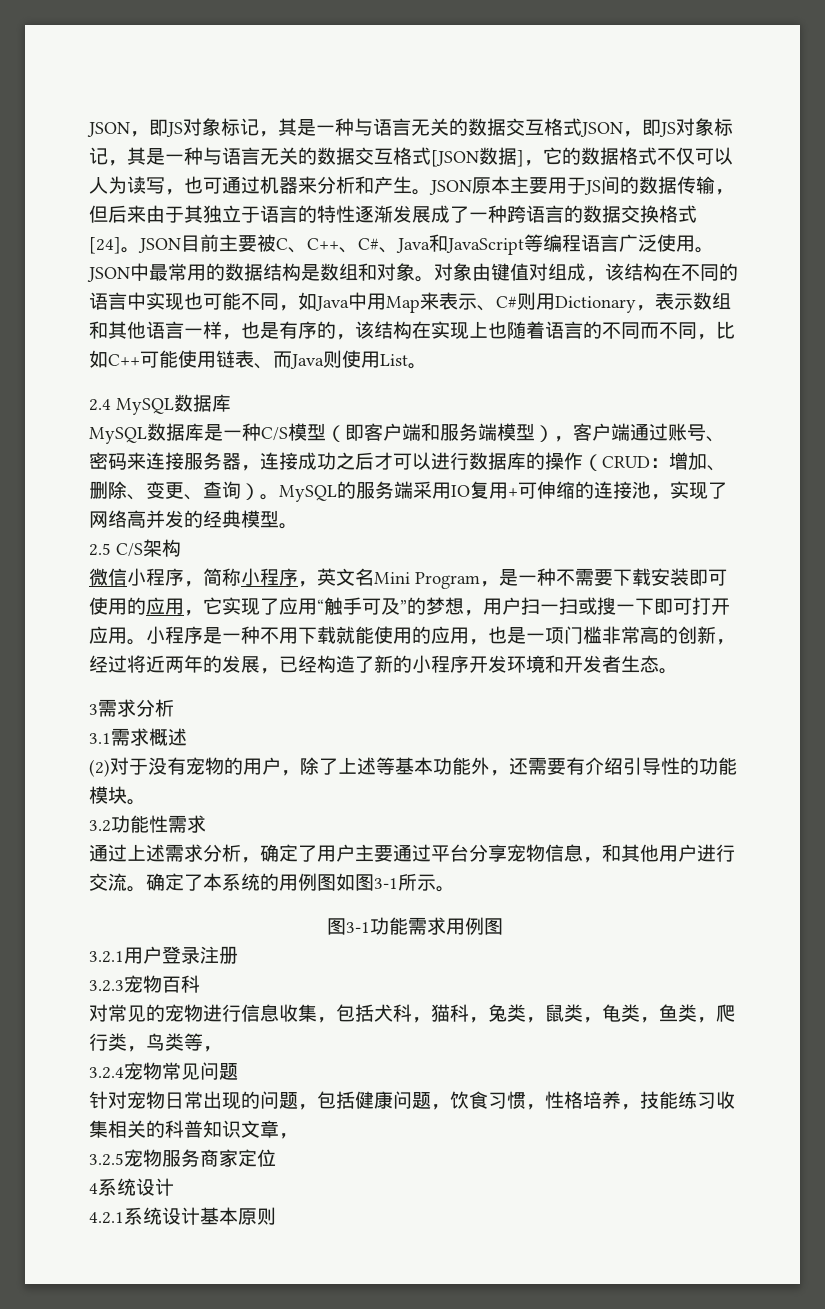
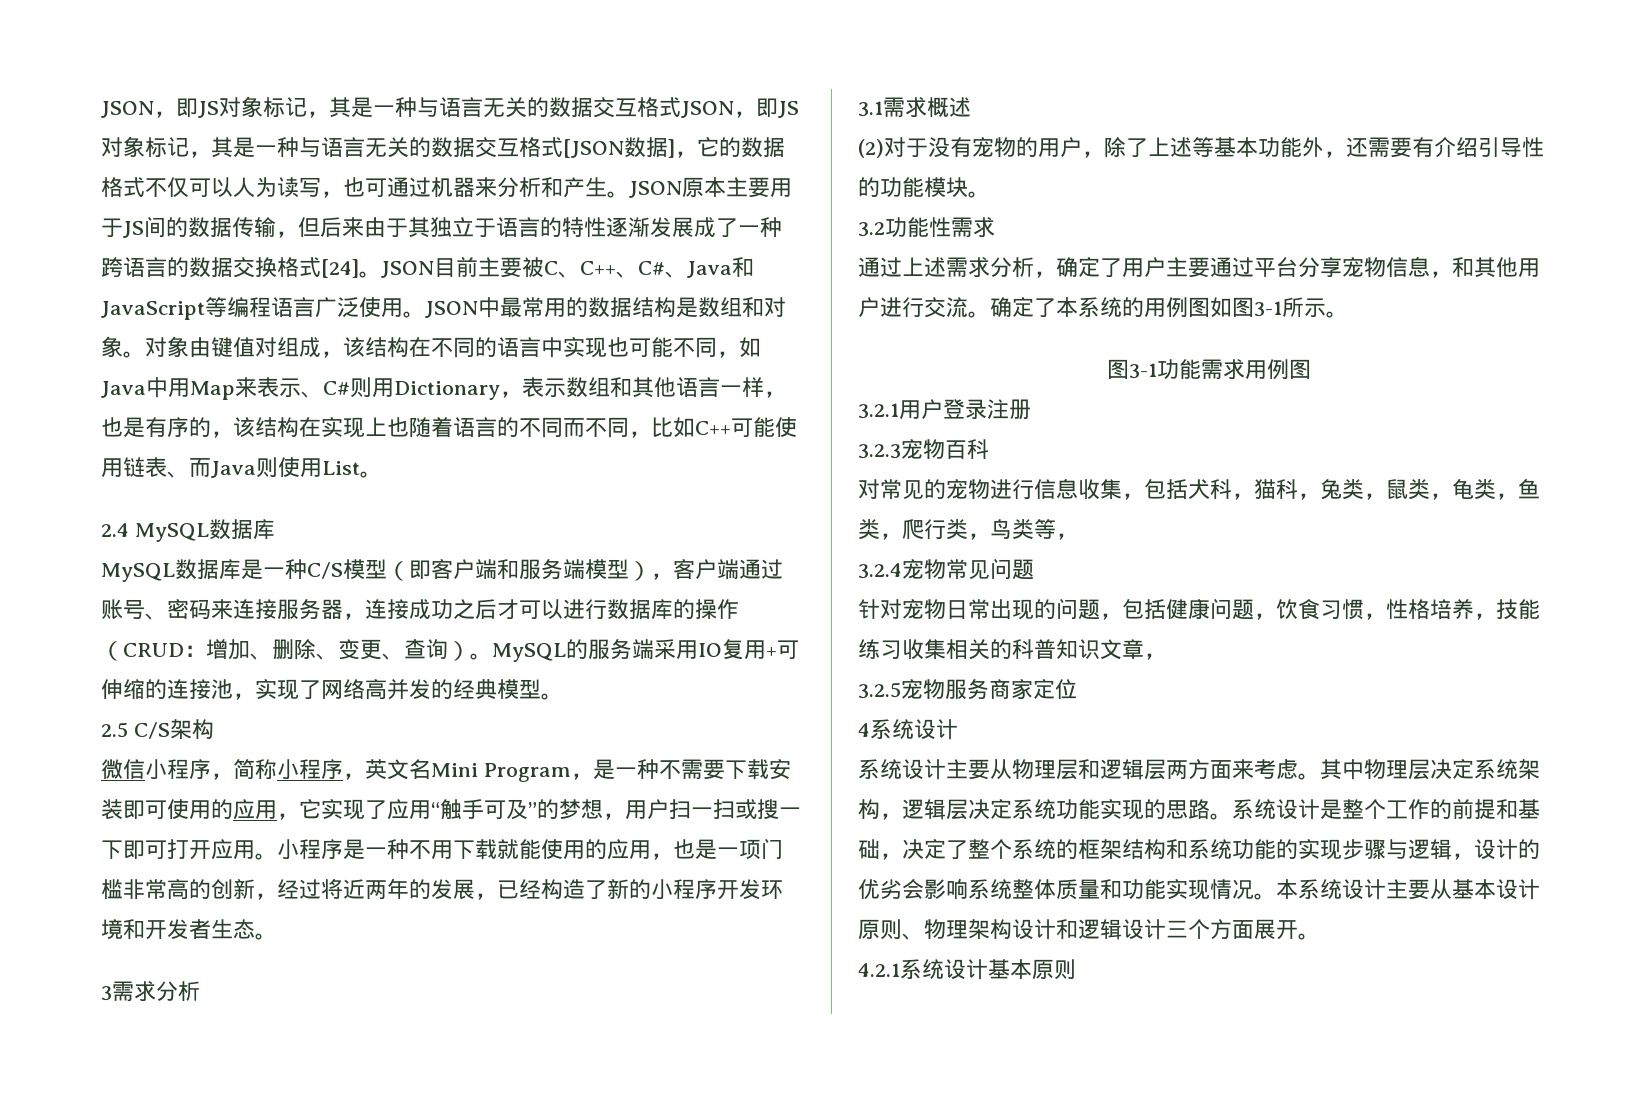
+ 系统设计主要从物理层和逻辑层两方面来考虑。其中物理层决定系统架构，逻辑层决定系统功能实现的思路。系统设计是整个工作的前提和基础，决定了整个系统的框架结构和系统功能的实现步骤与逻辑，设计的优劣会影响系统整体质量和功能实现情况。本系统设计主要从基本设计原则、物理架构设计和逻辑设计三个方面展开。

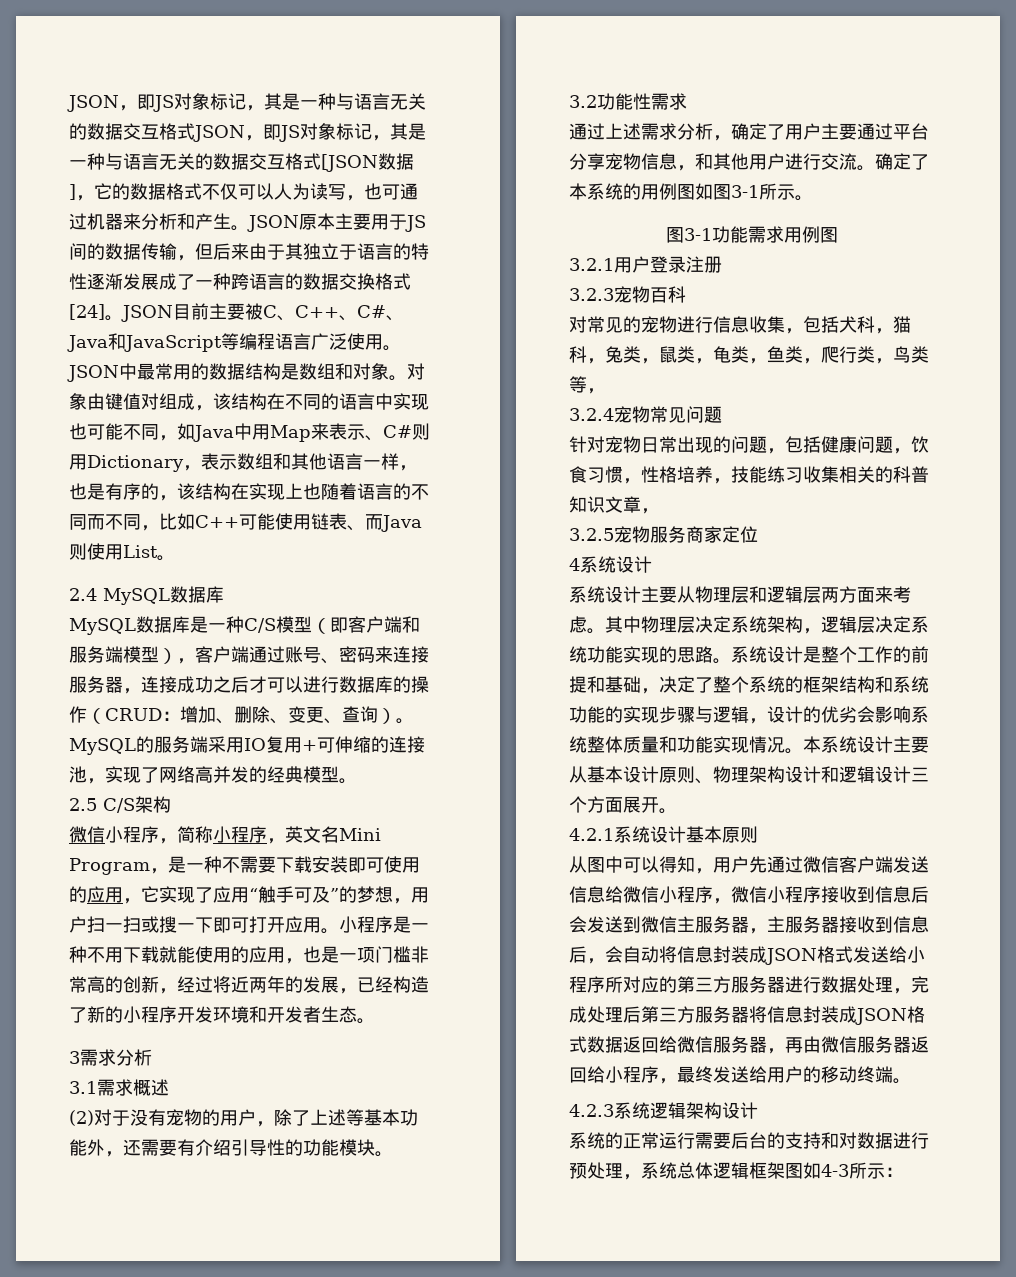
+ 从图中可以得知，用户先通过微信客户端发送信息给微信小程序，微信小程序接收到信息后会发送到微信主服务器，主服务器接收到信息后，会自动将信息封装成JSON格式发送给小程序所对应的第三方服务器进行数据处理，完成处理后第三方服务器将信息封装成JSON格式数据返回给微信服务器，再由微信服务器返回给小程序，最终发送给用户的移动终端。
+ 4.2.3系统逻辑架构设计
+ 系统的正常运行需要后台的支持和对数据进行预处理，系统总体逻辑框架图如4-3所示：

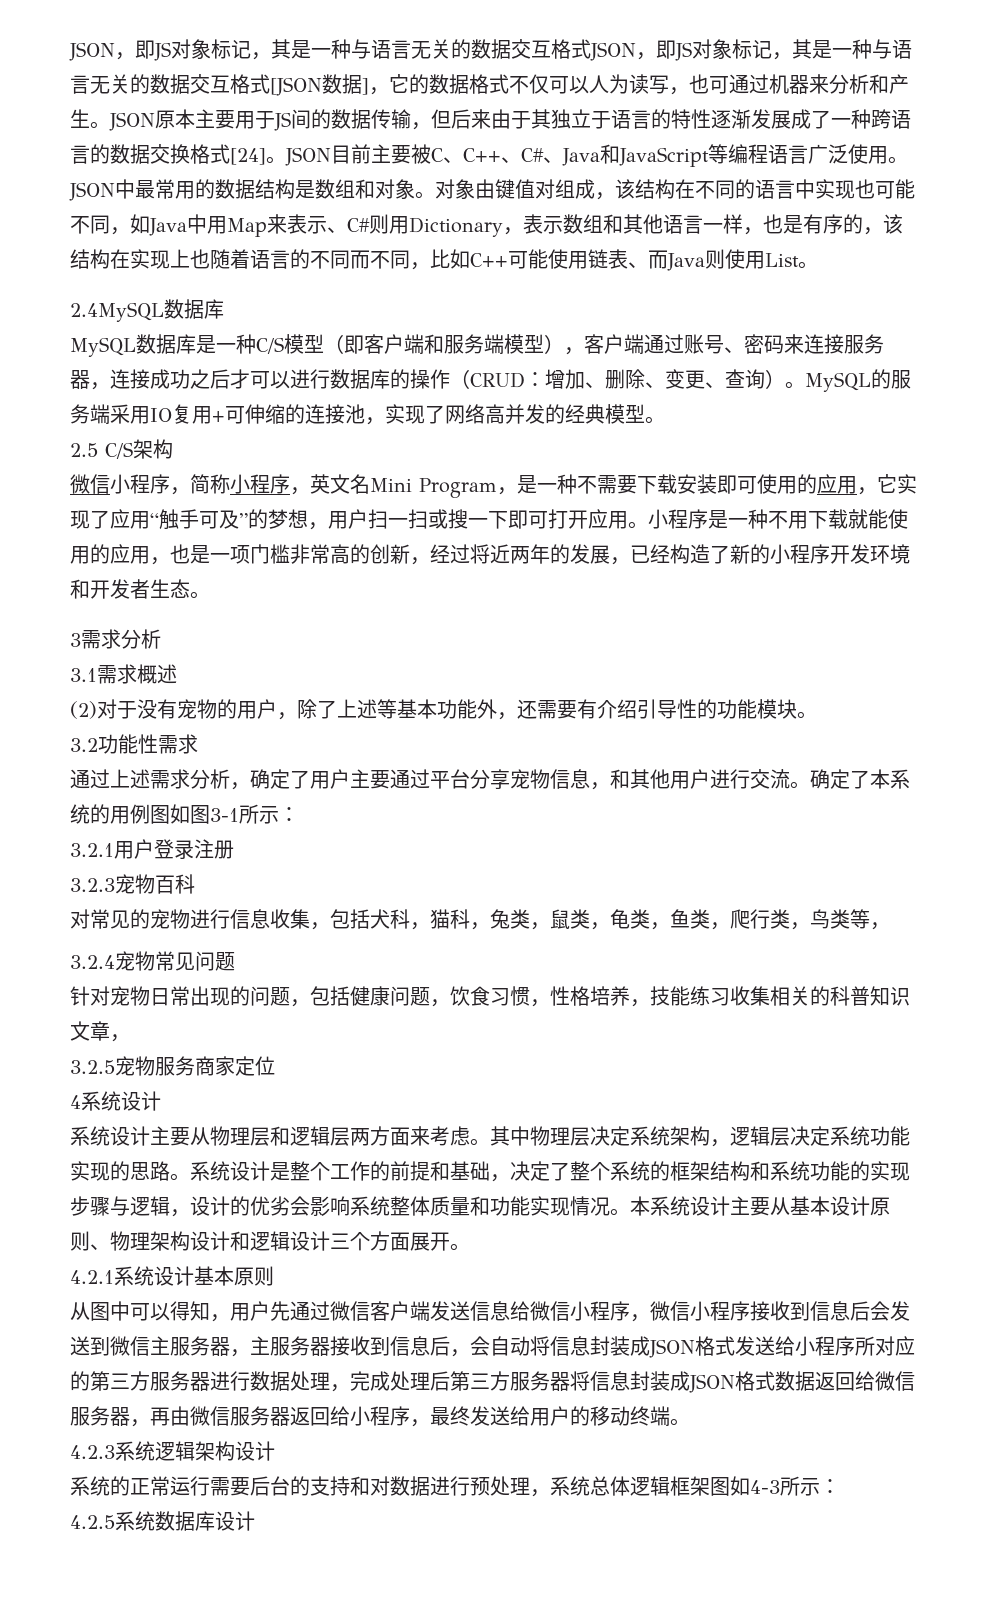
- 2.4 MySQL数据库
+ 2.4MySQL数据库
- 确定了本系统的用例图如图3-1所示。
- 图3-1功能需求用例图
+ 确定了本系统的用例图如图3-1所示：
+ 4.2.5系统数据库设计

